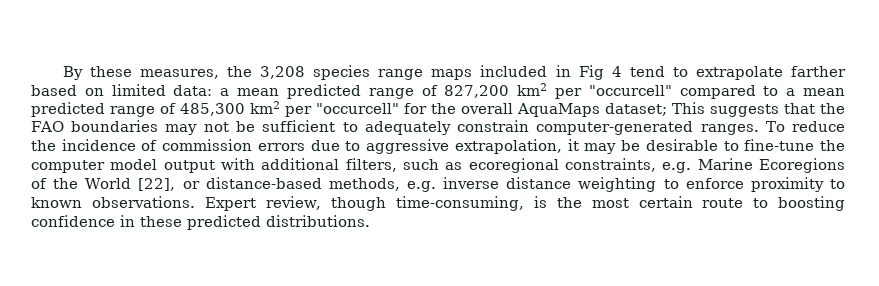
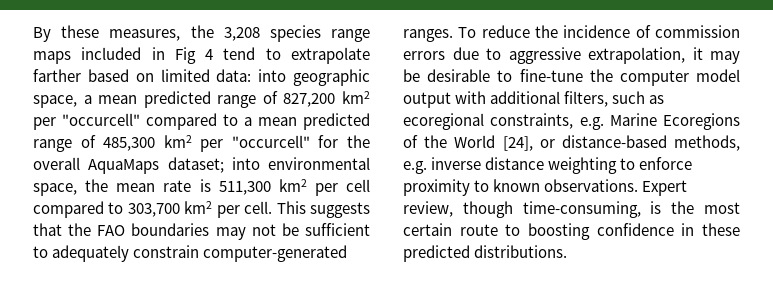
- By these measures, the 3,208 species range maps included in Fig 4 tend to extrapolate farther based on limited data: a mean predicted range of 827,200 km2 per "occurcell" compared to a mean predicted range of 485,300 km2 per "occurcell" for the overall AquaMaps dataset; This suggests that the FAO boundaries may not be sufficient to adequately constrain computer-generated ranges.
+ By these measures, the 3,208 species range maps included in Fig 4 tend to extrapolate farther based on limited data: into geographic space, a mean predicted range of 827,200 km2 per "occurcell" compared to a mean predicted range of 485,300 km2 per "occurcell" for the overall AquaMaps dataset; into environmental space, the mean rate is 511,300 km2 per cell compared to 303,700 km2 per cell. This suggests that the FAO boundaries may not be sufficient to adequately constrain computer-generated ranges.
- To reduce the incidence of commission errors due to aggressive extrapolation, it may be desirable to fine-tune the computer model output with additional filters, such as ecoregional constraints, e.g. Marine Ecoregions of the World [22], or distance-based methods, e.g. inverse distance weighting to enforce proximity to known observations.
+ To reduce the incidence of commission errors due to aggressive extrapolation, it may be desirable to fine-tune the computer model output with additional filters, such as ecoregional constraints, e.g. Marine Ecoregions of the World [24], or distance-based methods, e.g. inverse distance weighting to enforce proximity to known observations.

